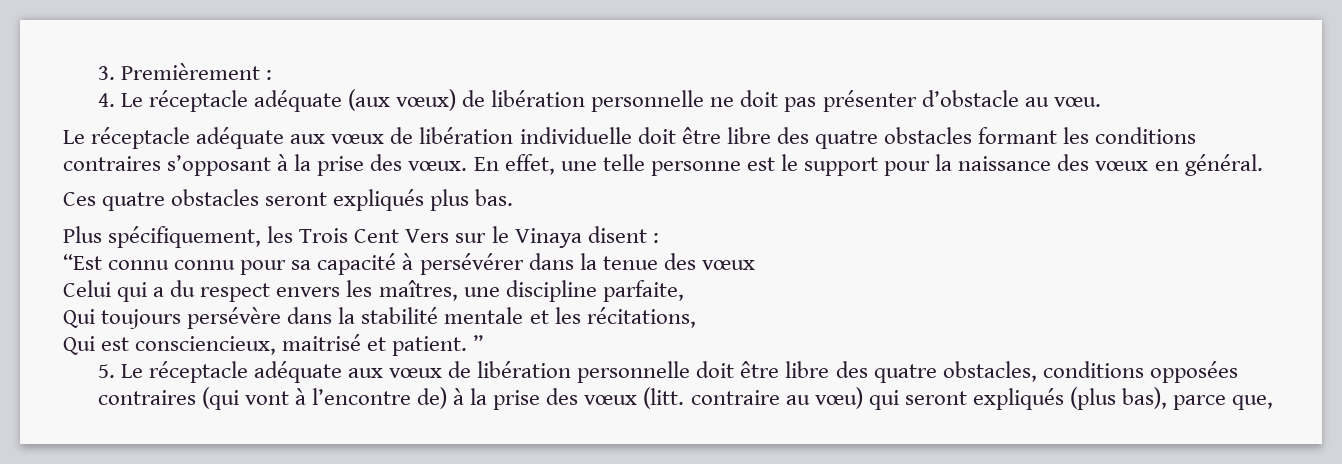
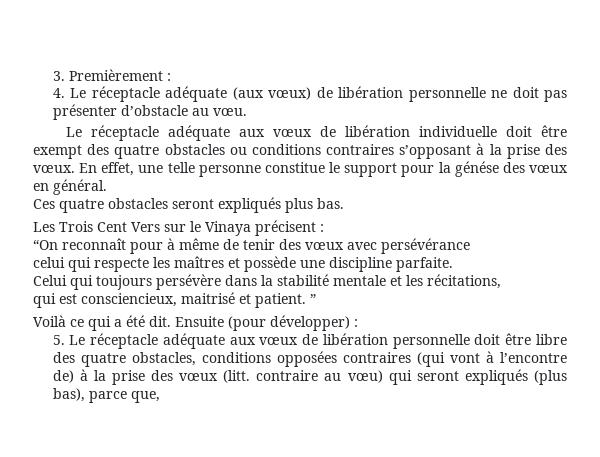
- Le réceptacle adéquate aux vœux de libération individuelle doit être libre des quatre obstacles formant les conditions contraires s’opposant à la prise des vœux.
+ Le réceptacle adéquate aux vœux de libération individuelle doit être exempt des quatre obstacles ou conditions contraires s’opposant à la prise des vœux.
- En effet, une telle personne est le support pour la naissance des vœux en général.
+ En effet, une telle personne constitue le support pour la génése des vœux en général.
- Plus spécifiquement, les Trois Cent Vers sur le Vinaya disent :
- “Est connu connu pour sa capacité à persévérer dans la tenue des vœux
- Celui qui a du respect envers les maîtres, une discipline parfaite,
- Qui toujours persévère dans la stabilité mentale et les récitations,
+ Les Trois Cent Vers sur le Vinaya précisent :
+ “On reconnaît pour à même de tenir des vœux avec persévérance
+ celui qui respecte les maîtres et possède une discipline parfaite.
+ Celui qui toujours persévère dans la stabilité mentale et les récitations,
- Qui est consciencieux, maitrisé et patient. ”
+ qui est consciencieux, maitrisé et patient. ”
+ Voilà ce qui a été dit. Ensuite (pour développer) :

